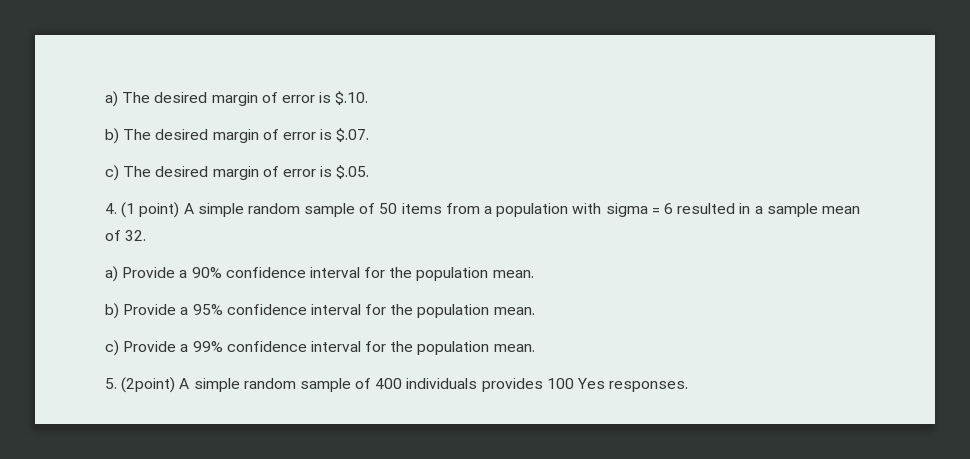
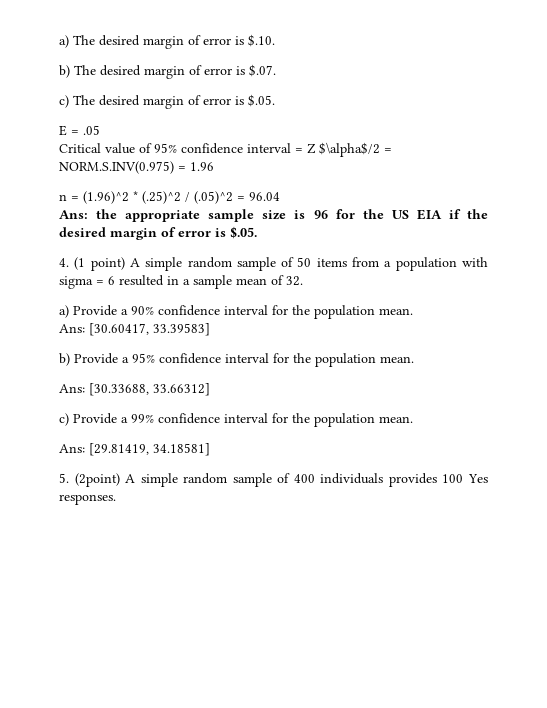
+ E = .05
+ Critical value of 95% confidence interval = Z $\alpha$/2 = NORM.S.INV(0.975) = 1.96
+ n = (1.96)^2 * (.25)^2 / (.05)^2 = 96.04
+ Ans: the appropriate sample size is 96 for the US EIA if the desired margin of error is $.05.
+ Ans: [30.60417, 33.39583]
+ Ans: [30.33688, 33.66312]
+ Ans: [29.81419, 34.18581]

